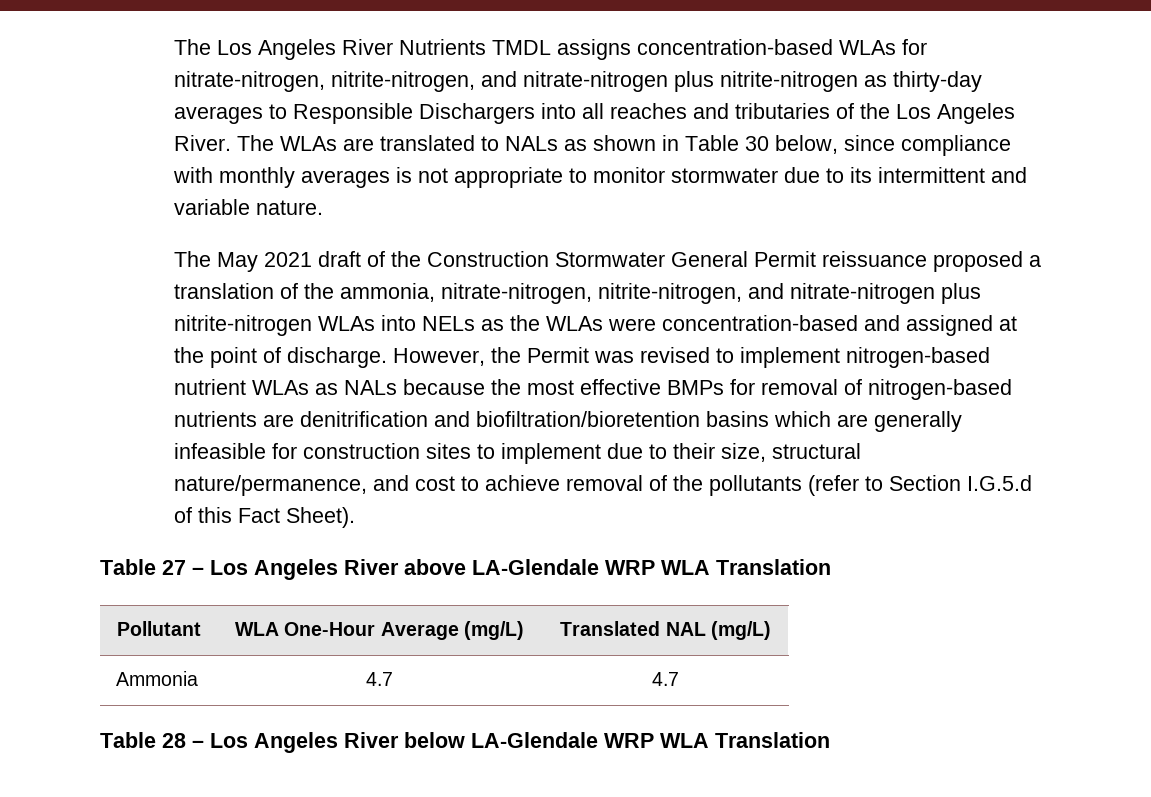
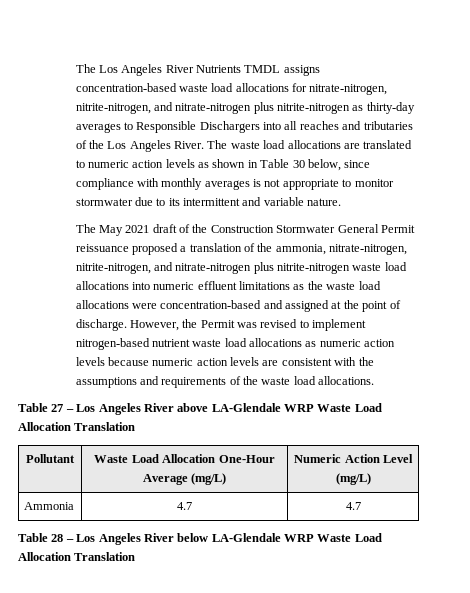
- The Los Angeles River Nutrients TMDL assigns concentration-based WLAs for nitrate-nitrogen, nitrite-nitrogen, and nitrate-nitrogen plus nitrite-nitrogen as thirty-day averages to Responsible Dischargers into all reaches and tributaries of the Los Angeles River.
+ The Los Angeles River Nutrients TMDL assigns concentration-based waste load allocations for nitrate-nitrogen, nitrite-nitrogen, and nitrate-nitrogen plus nitrite-nitrogen as thirty-day averages to Responsible Dischargers into all reaches and tributaries of the Los Angeles River.
- The WLAs are translated to NALs as shown in Table 30 below, since compliance with monthly averages is not appropriate to monitor stormwater due to its intermittent and variable nature.
+ The waste load allocations are translated to numeric action levels as shown in Table 30 below, since compliance with monthly averages is not appropriate to monitor stormwater due to its intermittent and variable nature.
- The May 2021 draft of the Construction Stormwater General Permit reissuance proposed a translation of the ammonia, nitrate-nitrogen, nitrite-nitrogen, and nitrate-nitrogen plus nitrite-nitrogen WLAs into NELs as the WLAs were concentration-based and assigned at the point of discharge.
+ The May 2021 draft of the Construction Stormwater General Permit reissuance proposed a translation of the ammonia, nitrate-nitrogen, nitrite-nitrogen, and nitrate-nitrogen plus nitrite-nitrogen waste load allocations into numeric effluent limitations as the waste load allocations were concentration-based and assigned at the point of discharge.
- However, the Permit was revised to implement nitrogen-based nutrient WLAs as NALs because the most effective BMPs for removal of nitrogen-based nutrients are denitrification and biofiltration/bioretention basins which are generally infeasible for construction sites to implement due to their size, structural nature/permanence, and cost to achieve removal of the pollutants (refer to Section I.G.5.d of this Fact Sheet).
+ However, the Permit was revised to implement nitrogen-based nutrient waste load allocations as numeric action levels because numeric action levels are consistent with the assumptions and requirements of the waste load allocations.
- Table 27 – Los Angeles River above LA-Glendale WRP WLA Translation
+ Table 27 – Los Angeles River above LA-Glendale WRP Waste Load Allocation Translation
- Pollutant | WLA One-Hour Average (mg/L) | Translated NAL (mg/L)
+ Pollutant | Waste Load Allocation One-Hour Average (mg/L) | Numeric Action Level (mg/L)
- Table 28 – Los Angeles River below LA-Glendale WRP WLA Translation
+ Table 28 – Los Angeles River below LA-Glendale WRP Waste Load Allocation Translation

